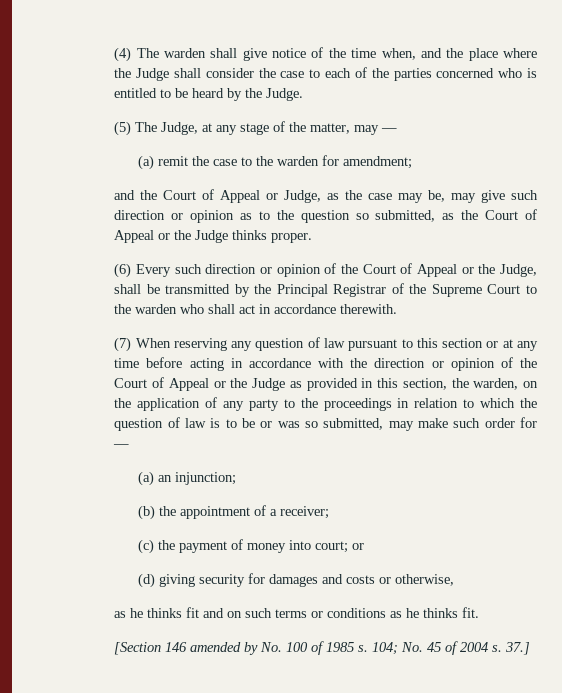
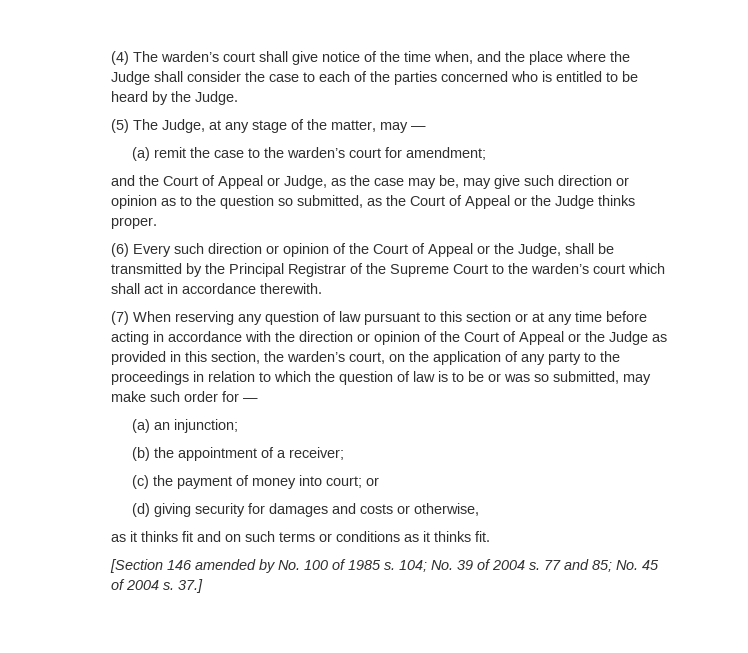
- (4) The warden shall give notice of the time when, and the place where the Judge shall consider the case to each of the parties concerned who is entitled to be heard by the Judge.
+ (4) The warden’s court shall give notice of the time when, and the place where the Judge shall consider the case to each of the parties concerned who is entitled to be heard by the Judge.
- (a) remit the case to the warden for amendment;
+ (a) remit the case to the warden’s court for amendment;
- (6) Every such direction or opinion of the Court of Appeal or the Judge, shall be transmitted by the Principal Registrar of the Supreme Court to the warden who shall act in accordance therewith.
+ (6) Every such direction or opinion of the Court of Appeal or the Judge, shall be transmitted by the Principal Registrar of the Supreme Court to the warden’s court which shall act in accordance therewith.
- (7) When reserving any question of law pursuant to this section or at any time before acting in accordance with the direction or opinion of the Court of Appeal or the Judge as provided in this section, the warden, on the application of any party to the proceedings in relation to which the question of law is to be or was so submitted, may make such order for —
+ (7) When reserving any question of law pursuant to this section or at any time before acting in accordance with the direction or opinion of the Court of Appeal or the Judge as provided in this section, the warden’s court, on the application of any party to the proceedings in relation to which the question of law is to be or was so submitted, may make such order for —
- as he thinks fit and on such terms or conditions as he thinks fit.
+ as it thinks fit and on such terms or conditions as it thinks fit.
- 104; No. 45 of 2004 s.
+ 104; No. 39 of 2004 s. 77 and 85; No. 45 of 2004 s.

